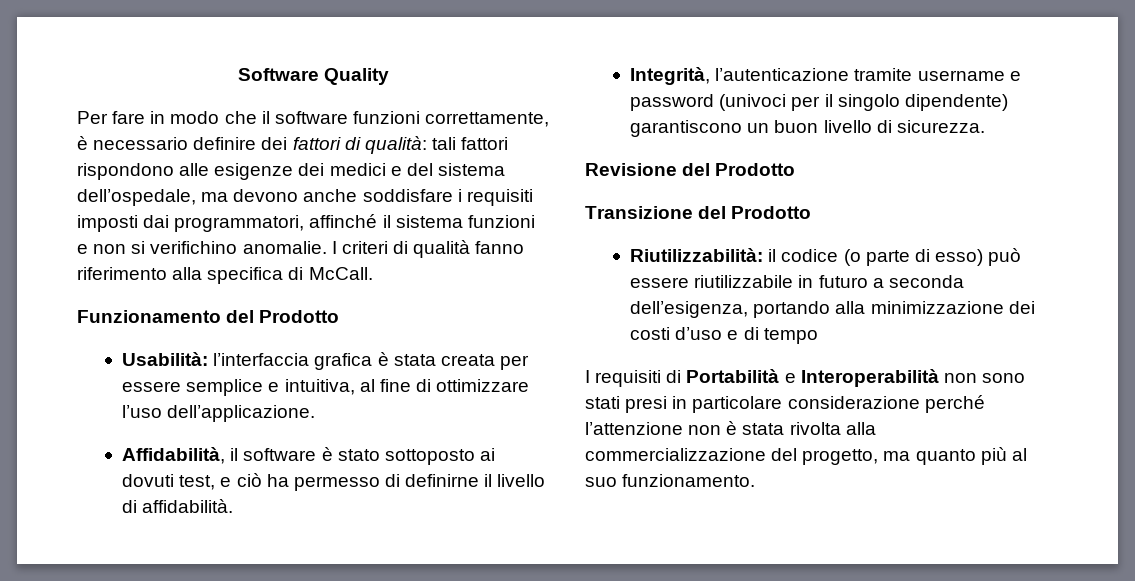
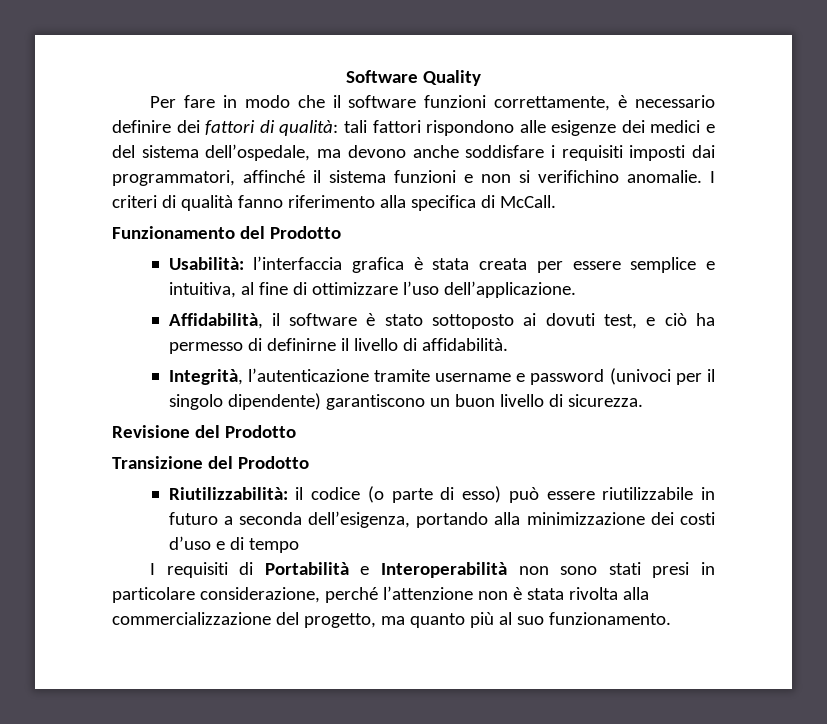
- I requisiti di Portabilità e Interoperabilità non sono stati presi in particolare considerazione perché l’attenzione non è stata rivolta alla commercializzazione del progetto, ma quanto più al suo funzionamento.
+ I requisiti di Portabilità e Interoperabilità non sono stati presi in particolare considerazione, perché l’attenzione non è stata rivolta alla commercializzazione del progetto, ma quanto più al suo funzionamento.

